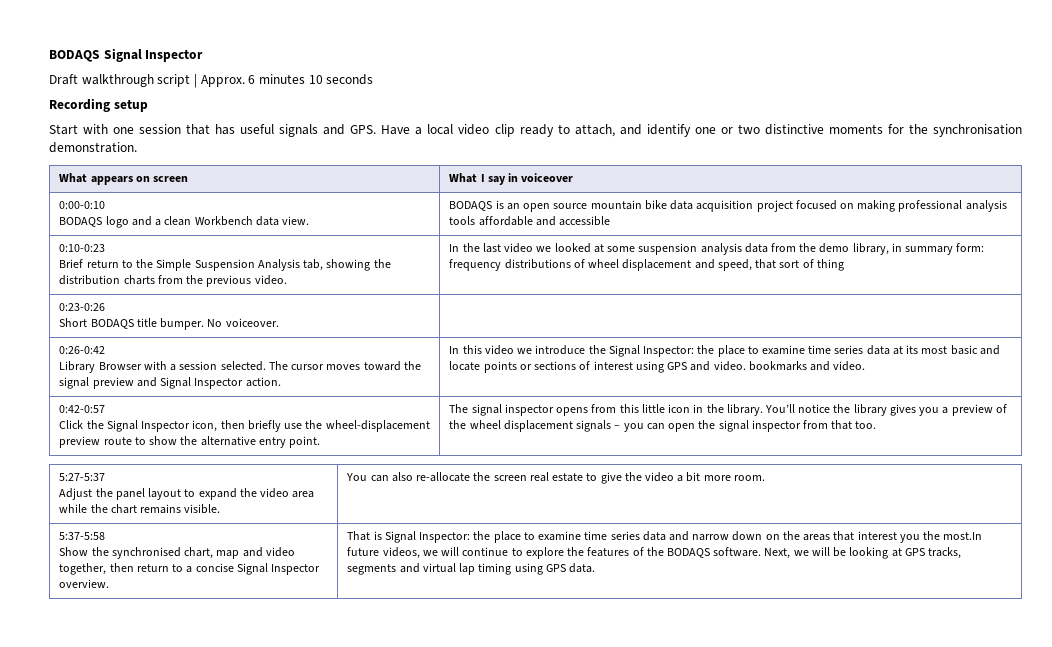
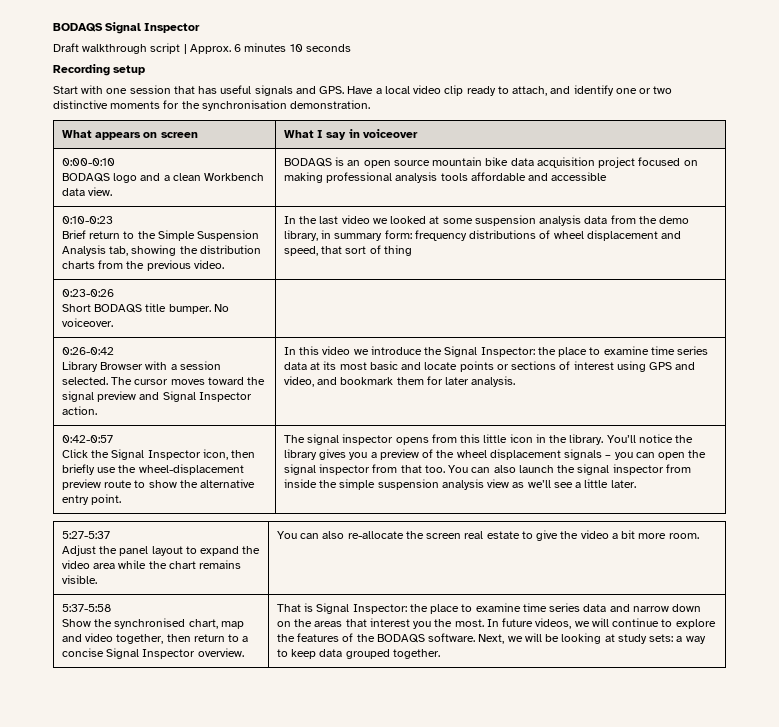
- In this video we introduce the Signal Inspector: the place to examine time series data at its most basic and locate points or sections of interest using GPS and video. bookmarks and video.
+ In this video we introduce the Signal Inspector: the place to examine time series data at its most basic and locate points or sections of interest using GPS and video, and bookmark them for later analysis.
+ You can also launch the signal inspector from inside the simple suspension analysis view as we’ll see a little later.
- That is Signal Inspector: the place to examine time series data and narrow down on the areas that interest you the most.In future videos, we will continue to explore the features of the BODAQS software.
+ That is Signal Inspector: the place to examine time series data and narrow down on the areas that interest you the most. In future videos, we will continue to explore the features of the BODAQS software.
- Next, we will be looking at GPS tracks, segments and virtual lap timing using GPS data.
+ Next, we will be looking at study sets: a way to keep data grouped together.

